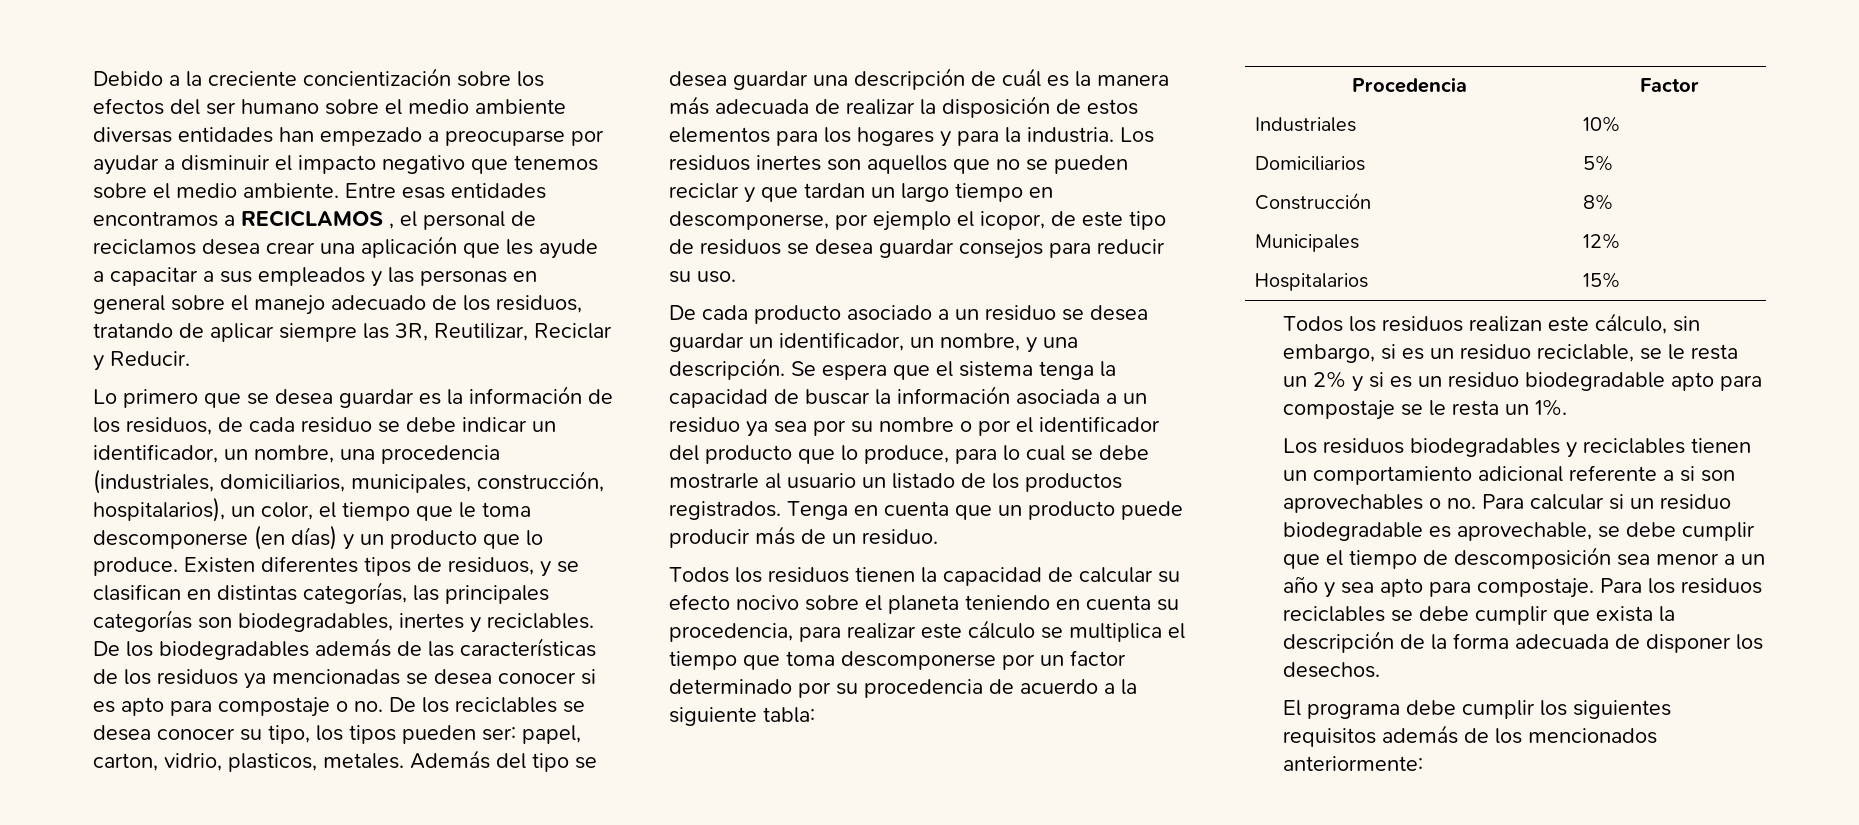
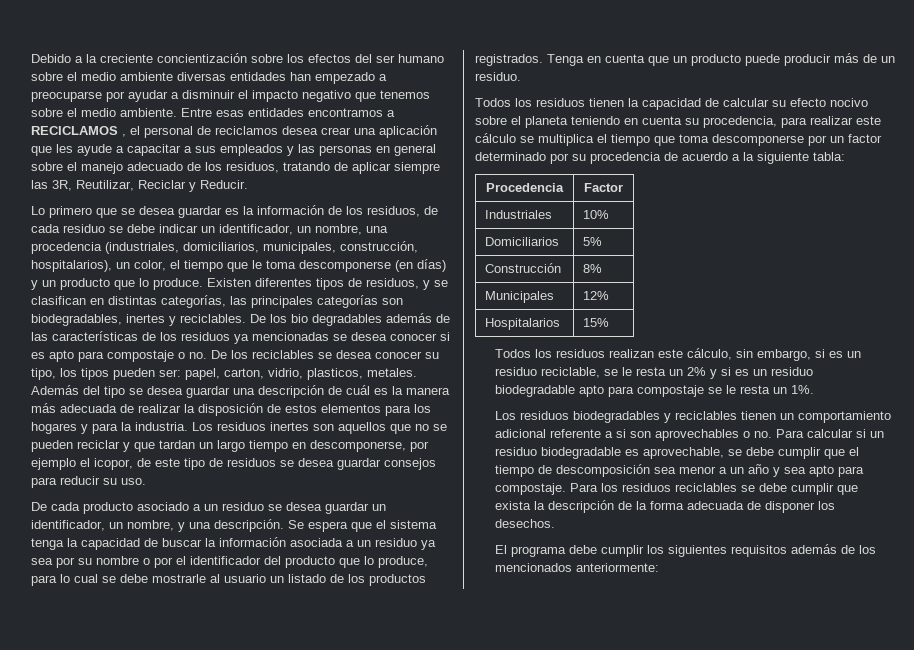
- De los biodegradables además de las características de los residuos ya mencionadas se desea conocer si es apto para compostaje o no. De los reciclables se desea conocer su tipo, los tipos pueden ser: papel, carton, vidrio, plasticos, metales.
+ De los bio degradables además de las características de los residuos ya mencionadas se desea conocer si es apto para compostaje o no. De los reciclables se desea conocer su tipo, los tipos pueden ser: papel, carton, vidrio, plasticos, metales.

